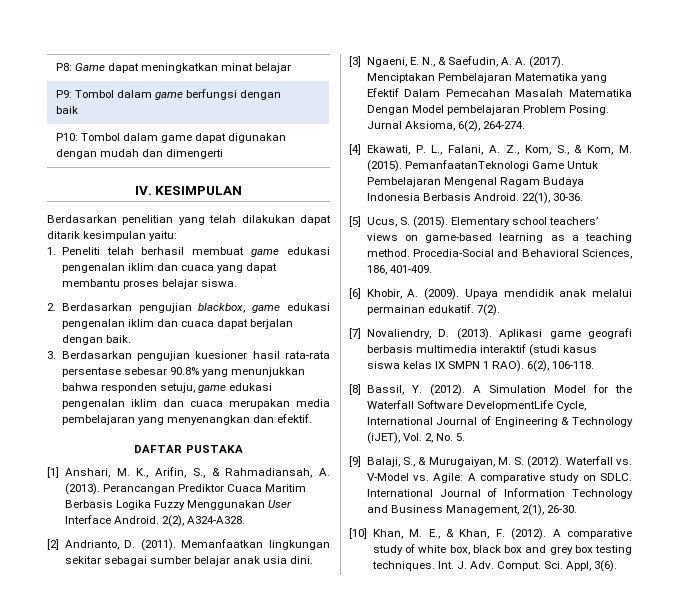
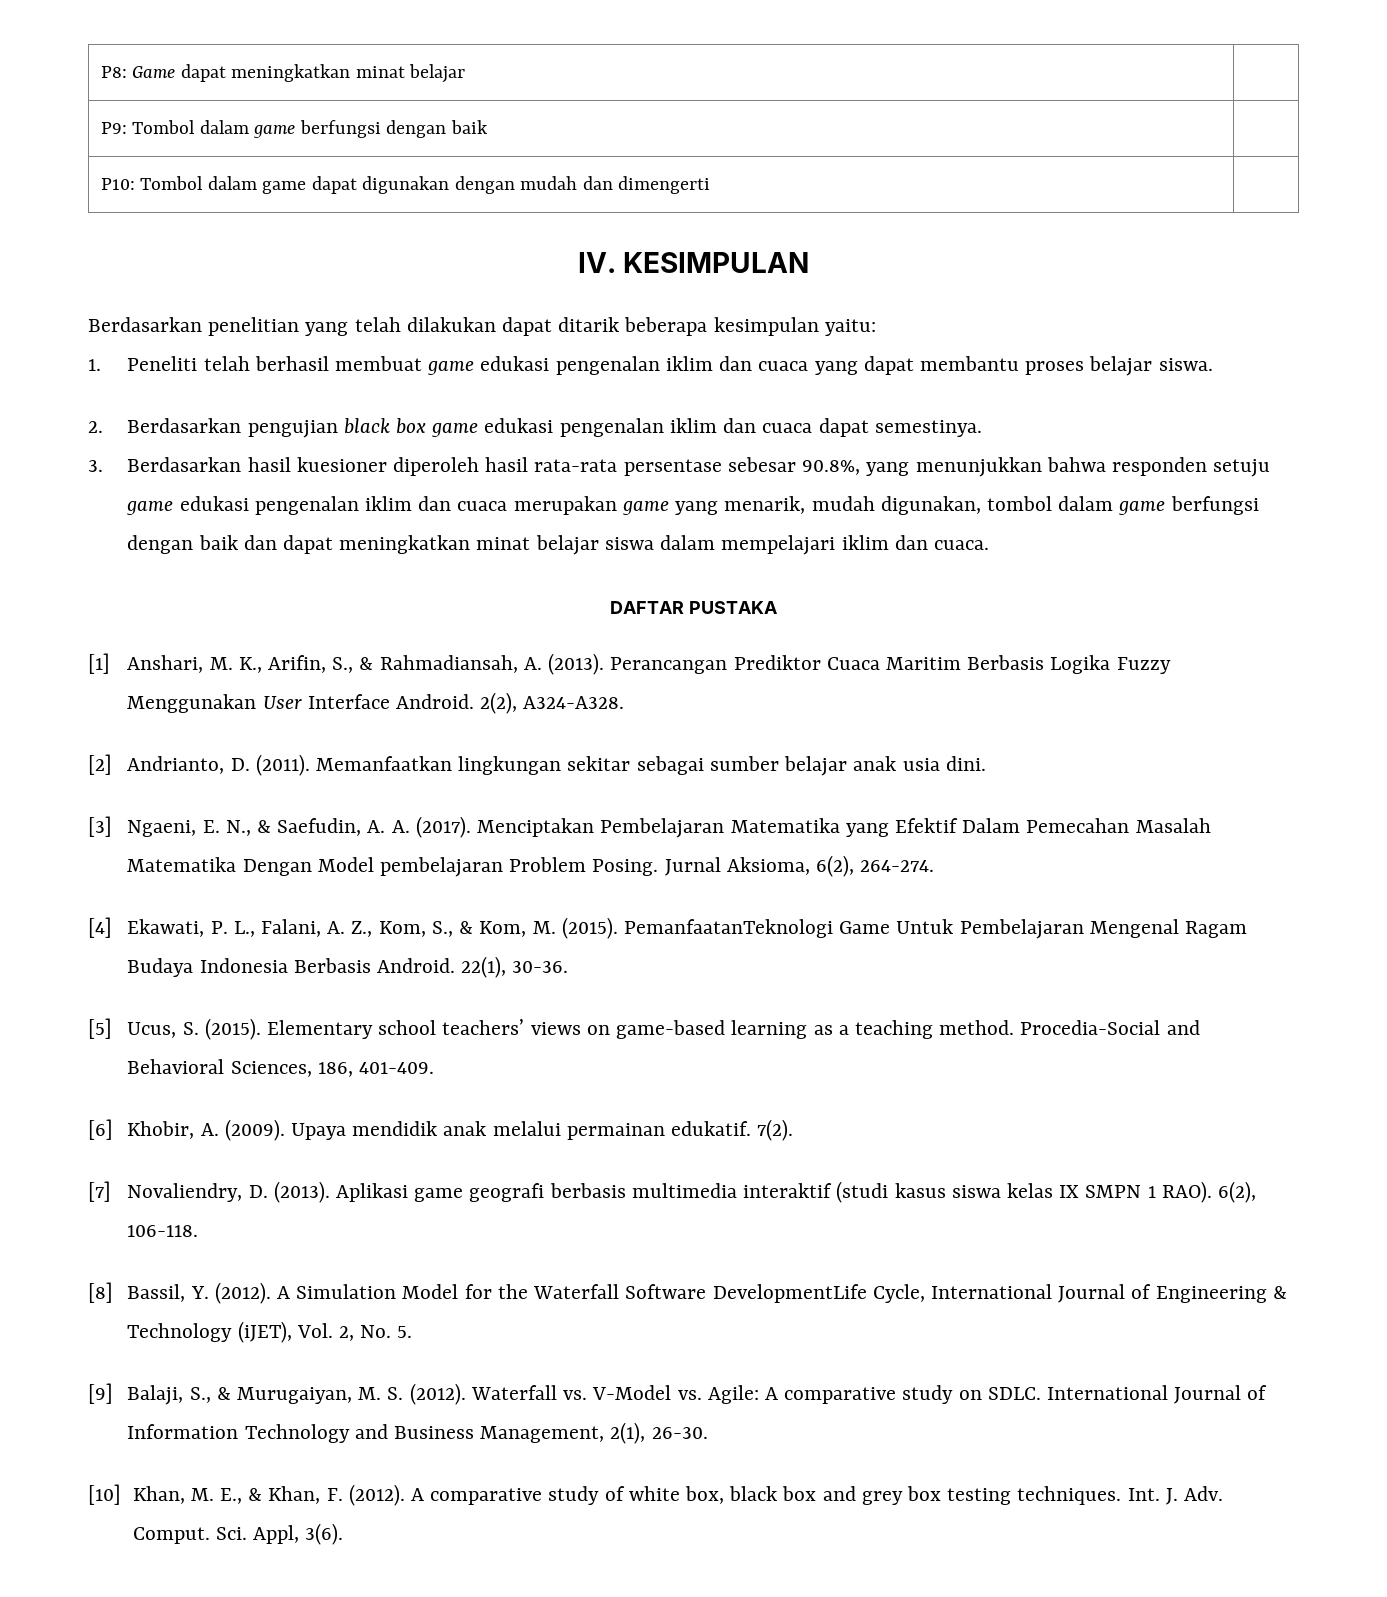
- Berdasarkan penelitian yang telah dilakukan dapat ditarik kesimpulan yaitu:
+ Berdasarkan penelitian yang telah dilakukan dapat ditarik beberapa kesimpulan yaitu:
- 2. Berdasarkan pengujian blackbox, game edukasi pengenalan iklim dan cuaca dapat berjalan dengan baik.
+ 2. Berdasarkan pengujian black box game edukasi pengenalan iklim dan cuaca dapat semestinya.
- 3. Berdasarkan pengujian kuesioner hasil rata-rata persentase sebesar 90.8% yang menunjukkan bahwa responden setuju, game edukasi pengenalan iklim dan cuaca merupakan media pembelajaran yang menyenangkan dan efektif.
+ 3. Berdasarkan hasil kuesioner diperoleh hasil rata-rata persentase sebesar 90.8%, yang menunjukkan bahwa responden setuju game edukasi pengenalan iklim dan cuaca merupakan game yang menarik, mudah digunakan, tombol dalam game berfungsi dengan baik dan dapat meningkatkan minat belajar siswa dalam mempelajari iklim dan cuaca.

